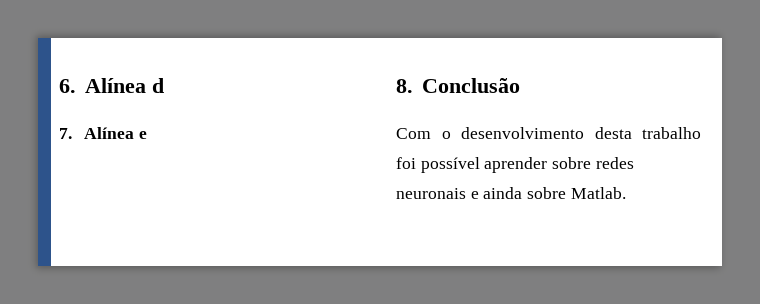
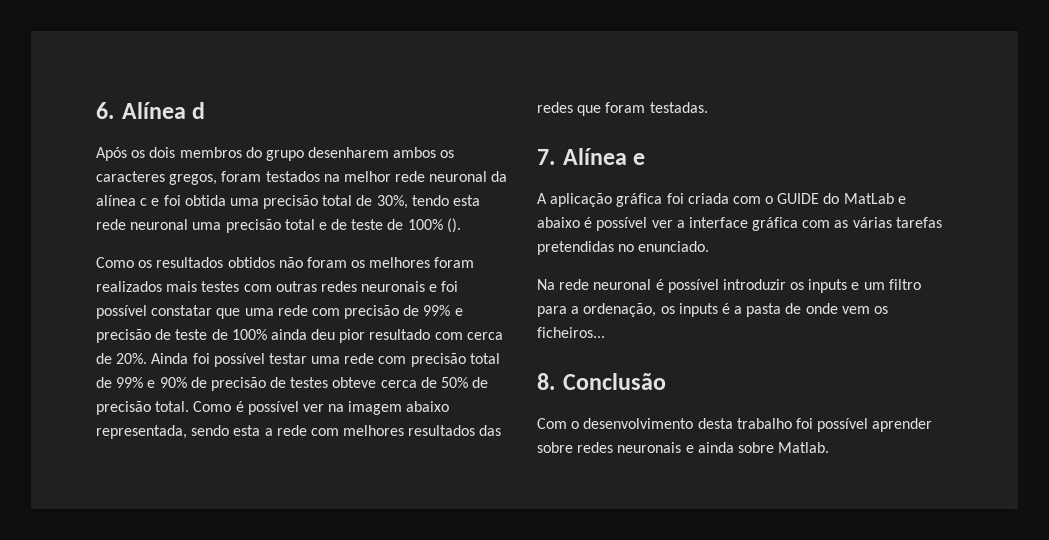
+ Após os dois membros do grupo desenharem ambos os caracteres gregos, foram testados na melhor rede neuronal da alínea c e foi obtida uma precisão total de 30%, tendo esta rede neuronal uma precisão total e de teste de 100% ().
+ Como os resultados obtidos não foram os melhores foram realizados mais testes com outras redes neuronais e foi possível constatar que uma rede com precisão de 99% e precisão de teste de 100% ainda deu pior resultado com cerca de 20%. Ainda foi possível testar uma rede com precisão total de 99% e 90% de precisão de testes obteve cerca de 50% de precisão total. Como é possível ver na imagem abaixo representada, sendo esta a rede com melhores resultados das redes que foram testadas.
  7. Alínea e
+ A aplicação gráfica foi criada com o GUIDE do MatLab e abaixo é possível ver a interface gráfica com as várias tarefas pretendidas no enunciado.
+ Na rede neuronal é possível introduzir os inputs e um filtro para a ordenação, os inputs é a pasta de onde vem os ficheiros...

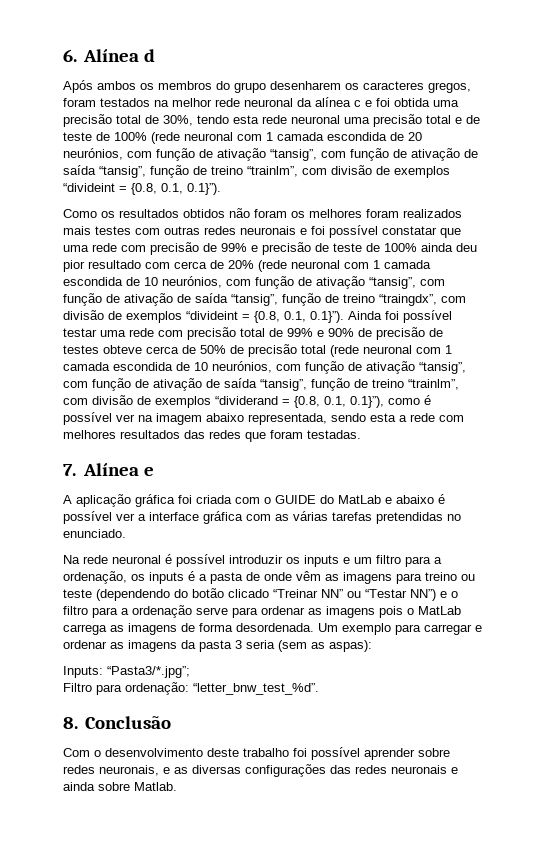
- Após os dois membros do grupo desenharem ambos os caracteres gregos, foram testados na melhor rede neuronal da alínea c e foi obtida uma precisão total de 30%, tendo esta rede neuronal uma precisão total e de teste de 100% ().
+ Após ambos os membros do grupo desenharem os caracteres gregos, foram testados na melhor rede neuronal da alínea c e foi obtida uma precisão total de 30%, tendo esta rede neuronal uma precisão total e de teste de 100% (rede neuronal com 1 camada escondida de 20 neurónios, com função de ativação “tansig”, com função de ativação de saída “tansig”, função de treino “trainlm”, com divisão de exemplos “divideint = {0.8, 0.1, 0.1}”).
- Como os resultados obtidos não foram os melhores foram realizados mais testes com outras redes neuronais e foi possível constatar que uma rede com precisão de 99% e precisão de teste de 100% ainda deu pior resultado com cerca de 20%. Ainda foi possível testar uma rede com precisão total de 99% e 90% de precisão de testes obteve cerca de 50% de precisão total. Como é possível ver na imagem abaixo representada, sendo esta a rede com melhores resultados das redes que foram testadas.
+ Como os resultados obtidos não foram os melhores foram realizados mais testes com outras redes neuronais e foi possível constatar que uma rede com precisão de 99% e precisão de teste de 100% ainda deu pior resultado com cerca de 20% (rede neuronal com 1 camada escondida de 10 neurónios, com função de ativação “tansig”, com função de ativação de saída “tansig”, função de treino “traingdx”, com divisão de exemplos “divideint = {0.8, 0.1, 0.1}”). Ainda foi possível testar uma rede com precisão total de 99% e 90% de precisão de testes obteve cerca de 50% de precisão total (rede neuronal com 1 camada escondida de 10 neurónios, com função de ativação “tansig”, com função de ativação de saída “tansig”, função de treino “trainlm”, com divisão de exemplos “dividerand = {0.8, 0.1, 0.1}”), como é possível ver na imagem abaixo representada, sendo esta a rede com melhores resultados das redes que foram testadas.
- Na rede neuronal é possível introduzir os inputs e um filtro para a ordenação, os inputs é a pasta de onde vem os ficheiros...
+ Na rede neuronal é possível introduzir os inputs e um filtro para a ordenação, os inputs é a pasta de onde vêm as imagens para treino ou teste (dependendo do botão clicado “Treinar NN” ou “Testar NN”) e o filtro para a ordenação serve para ordenar as imagens pois o MatLab carrega as imagens de forma desordenada. Um exemplo para carregar e ordenar as imagens da pasta 3 seria (sem as aspas):
+ Inputs: “Pasta3/*.jpg”;
+ Filtro para ordenação: “letter_bnw_test_%d”.
- Com o desenvolvimento desta trabalho foi possível aprender sobre redes neuronais e ainda sobre Matlab.
+ Com o desenvolvimento deste trabalho foi possível aprender sobre redes neuronais, e as diversas configurações das redes neuronais e ainda sobre Matlab.

